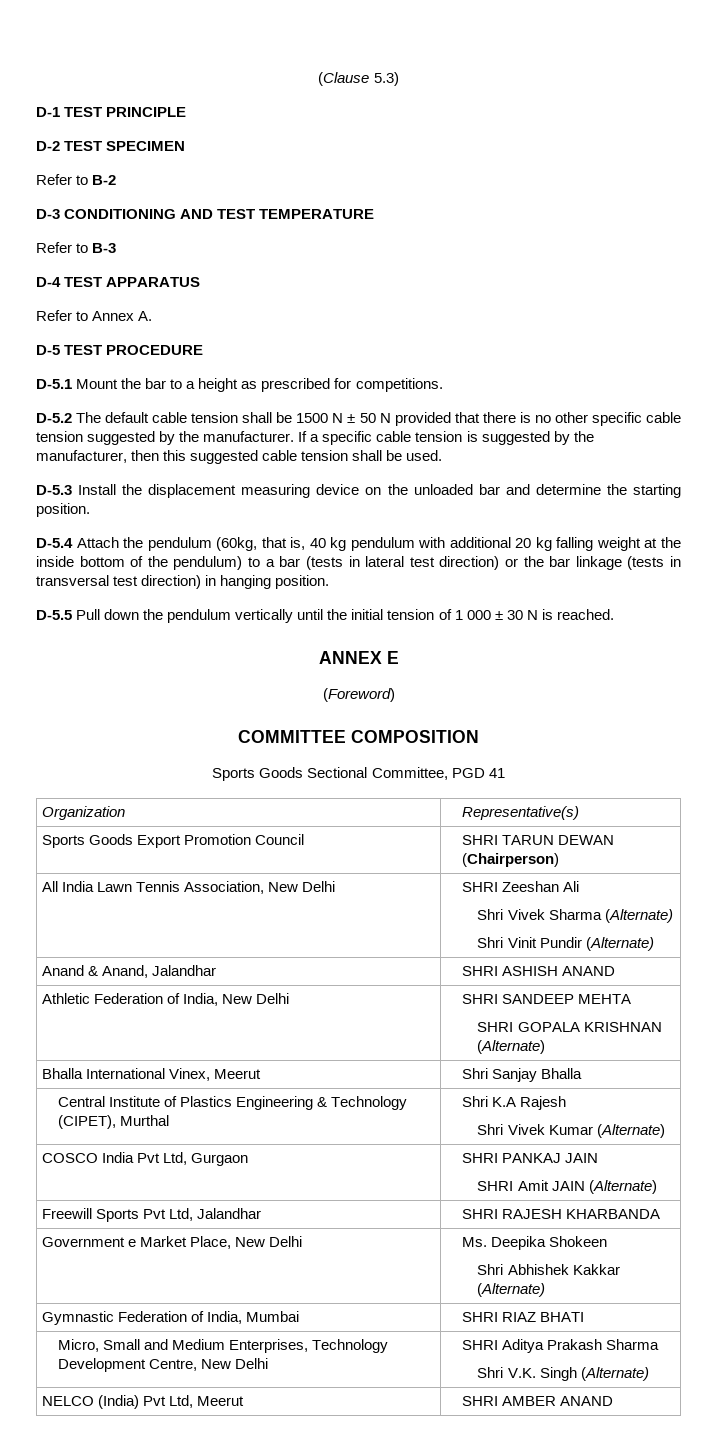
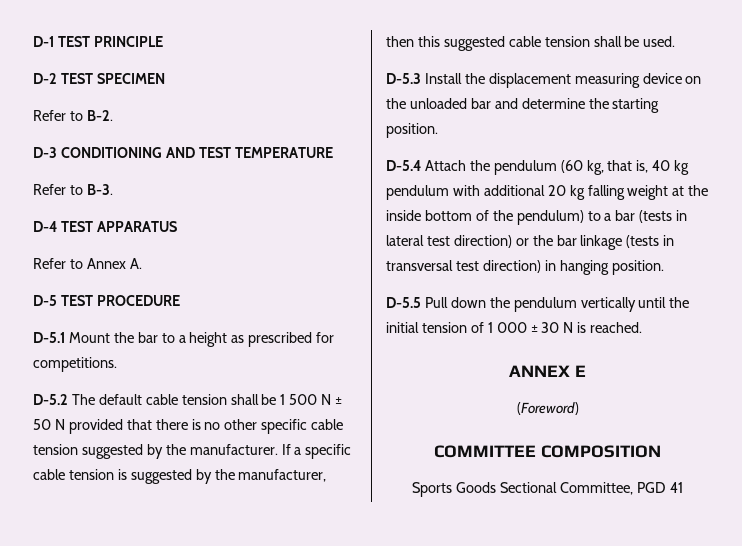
- (Clause 5.3)
- Refer to B-2
+ Refer to B-2.
- Refer to B-3
+ Refer to B-3.
- D-5.2 The default cable tension shall be 1500 N ± 50 N provided that there is no other specific cable tension suggested by the manufacturer.
+ D-5.2 The default cable tension shall be 1 500 N ± 50 N provided that there is no other specific cable tension suggested by the manufacturer.
- D-5.4 Attach the pendulum (60kg, that is, 40 kg pendulum with additional 20 kg falling weight at the inside bottom of the pendulum) to a bar (tests in lateral test direction) or the bar linkage (tests in transversal test direction) in hanging position.
+ D-5.4 Attach the pendulum (60 kg, that is, 40 kg pendulum with additional 20 kg falling weight at the inside bottom of the pendulum) to a bar (tests in lateral test direction) or the bar linkage (tests in transversal test direction) in hanging position.
- Organization | Representative(s)
- Sports Goods Export Promotion Council | SHRI TARUN DEWAN (Chairperson)
- All India Lawn Tennis Association, New Delhi | SHRI Zeeshan Ali
- Shri Vivek Sharma (Alternate)
- Shri Vinit Pundir (Alternate)
- Anand & Anand, Jalandhar | SHRI ASHISH ANAND
- Athletic Federation of India, New Delhi | SHRI SANDEEP MEHTA
- SHRI GOPALA KRISHNAN (Alternate)
- Bhalla International Vinex, Meerut | Shri Sanjay Bhalla
- Central Institute of Plastics Engineering & Technology (CIPET), Murthal | Shri K.A Rajesh
- Shri Vivek Kumar (Alternate)
- COSCO India Pvt Ltd, Gurgaon | SHRI PANKAJ JAIN
- SHRI Amit JAIN (Alternate)
- Freewill Sports Pvt Ltd, Jalandhar | SHRI RAJESH KHARBANDA
- Government e Market Place, New Delhi | Ms. Deepika Shokeen
- Shri Abhishek Kakkar (Alternate)
- Gymnastic Federation of India, Mumbai | SHRI RIAZ BHATI
- Micro, Small and Medium Enterprises, Technology Development Centre, New Delhi | SHRI Aditya Prakash Sharma
- Shri V.K. Singh (Alternate)
- NELCO (India) Pvt Ltd, Meerut | SHRI AMBER ANAND

